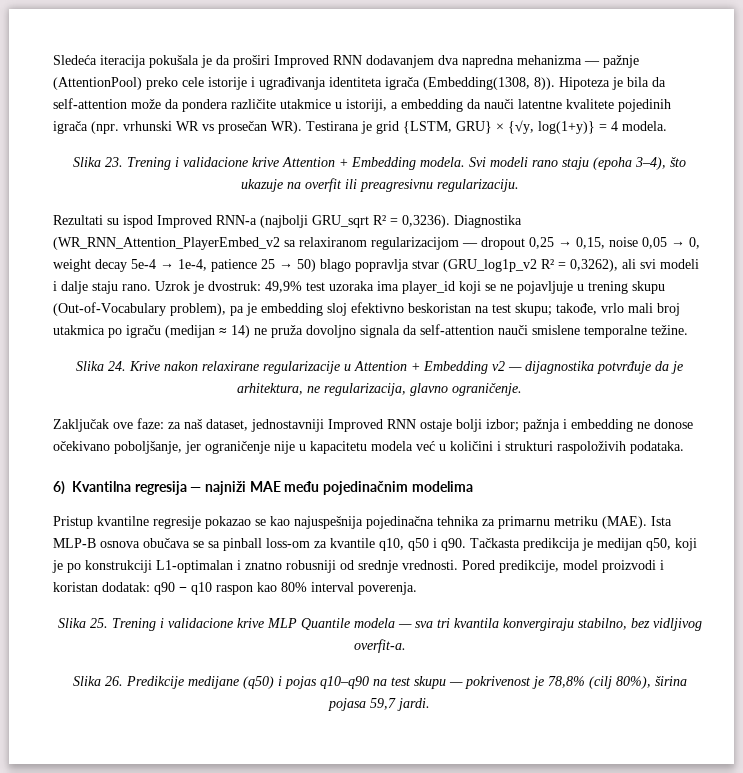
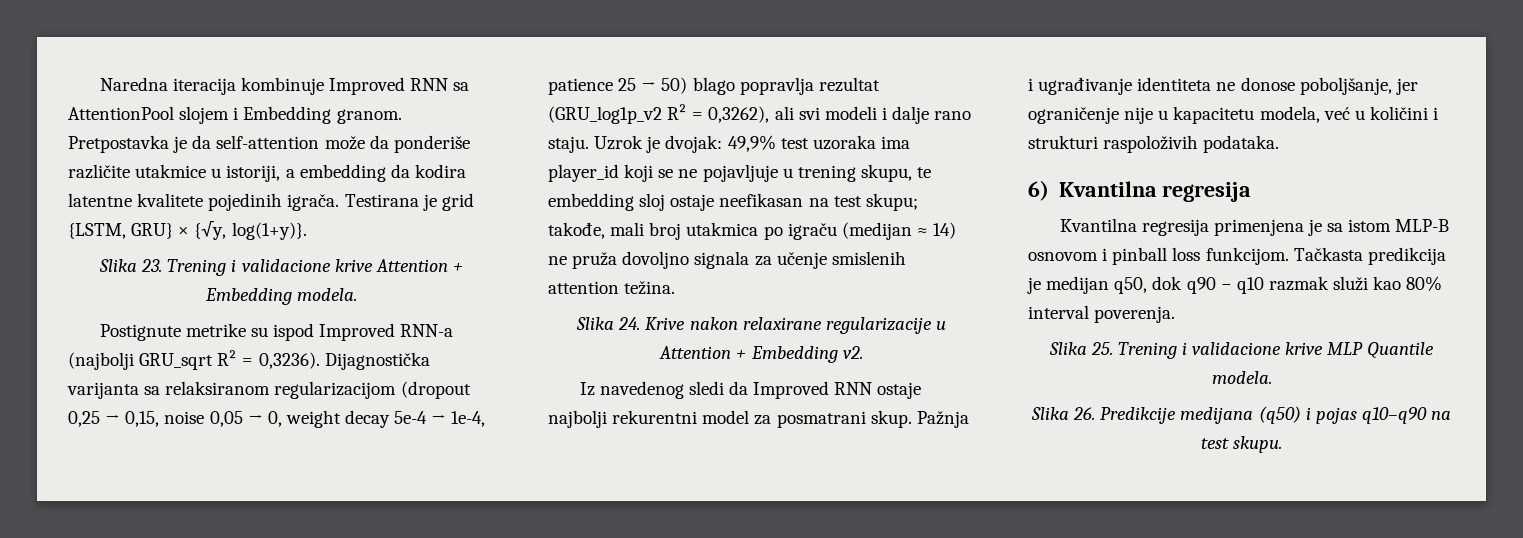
- Sledeća iteracija pokušala je da proširi Improved RNN dodavanjem dva napredna mehanizma — pažnje (AttentionPool) preko cele istorije i ugrađivanja identiteta igrača (Embedding(1308, 8)). Hipoteza je bila da self-attention može da pondera različite utakmice u istoriji, a embedding da nauči latentne kvalitete pojedinih igrača (npr. vrhunski WR vs prosečan WR). Testirana je grid {LSTM, GRU} × {√y, log(1+y)} = 4 modela.
+ Naredna iteracija kombinuje Improved RNN sa AttentionPool slojem i Embedding granom. Pretpostavka je da self-attention može da ponderiše različite utakmice u istoriji, a embedding da kodira latentne kvalitete pojedinih igrača. Testirana je grid {LSTM, GRU} × {√y, log(1+y)}.
- Slika 23. Trening i validacione krive Attention + Embedding modela. Svi modeli rano staju (epoha 3–4), što ukazuje na overfit ili preagresivnu regularizaciju.
- Rezultati su ispod Improved RNN-a (najbolji GRU_sqrt R² = 0,3236).
+ Slika 23. Trening i validacione krive Attention + Embedding modela.
+ Postignute metrike su ispod Improved RNN-a (najbolji GRU_sqrt R² = 0,3236).
- Diagnostika (WR_RNN_Attention_PlayerEmbed_v2 sa relaxiranom regularizacijom — dropout 0,25 → 0,15, noise 0,05 → 0, weight decay 5e-4 → 1e-4, patience 25 → 50) blago popravlja stvar (GRU_log1p_v2 R² = 0,3262), ali svi modeli i dalje staju rano.
+ Dijagnostička varijanta sa relaksiranom regularizacijom (dropout 0,25 → 0,15, noise 0,05 → 0, weight decay 5e-4 → 1e-4, patience 25 → 50) blago popravlja rezultat (GRU_log1p_v2 R² = 0,3262), ali svi modeli i dalje rano staju.
- Uzrok je dvostruk: 49,9% test uzoraka ima player_id koji se ne pojavljuje u trening skupu (Out-of-Vocabulary problem), pa je embedding sloj efektivno beskoristan na test skupu; takođe, vrlo mali broj utakmica po igraču (medijan ≈ 14) ne pruža dovoljno signala da self-attention nauči smislene temporalne težine.
+ Uzrok je dvojak: 49,9% test uzoraka ima player_id koji se ne pojavljuje u trening skupu, te embedding sloj ostaje neefikasan na test skupu; takođe, mali broj utakmica po igraču (medijan ≈ 14) ne pruža dovoljno signala za učenje smislenih attention težina.
- Slika 24. Krive nakon relaxirane regularizacije u Attention + Embedding v2 — dijagnostika potvrđuje da je arhitektura, ne regularizacija, glavno ograničenje.
- Zaključak ove faze: za naš dataset, jednostavniji Improved RNN ostaje bolji izbor; pažnja i embedding ne donose očekivano poboljšanje, jer ograničenje nije u kapacitetu modela već u količini i strukturi raspoloživih podataka.
+ Slika 24. Krive nakon relaxirane regularizacije u Attention + Embedding v2.
+ Iz navedenog sledi da Improved RNN ostaje najbolji rekurentni model za posmatrani skup. Pažnja i ugrađivanje identiteta ne donose poboljšanje, jer ograničenje nije u kapacitetu modela, već u količini i strukturi raspoloživih podataka.
- 6) Kvantilna regresija — najniži MAE među pojedinačnim modelima
- Pristup kvantilne regresije pokazao se kao najuspešnija pojedinačna tehnika za primarnu metriku (MAE). Ista MLP-B osnova obučava se sa pinball loss-om za kvantile q10, q50 i q90.
+ 6) Kvantilna regresija
+ Kvantilna regresija primenjena je sa istom MLP-B osnovom i pinball loss funkcijom.
- Tačkasta predikcija je medijan q50, koji je po konstrukciji L1-optimalan i znatno robusniji od srednje vrednosti. Pored predikcije, model proizvodi i koristan dodatak: q90 − q10 raspon kao 80% interval poverenja.
+ Tačkasta predikcija je medijan q50, dok q90 − q10 razmak služi kao 80% interval poverenja.
- Slika 25. Trening i validacione krive MLP Quantile modela — sva tri kvantila konvergiraju stabilno, bez vidljivog overfit-a.
+ Slika 25. Trening i validacione krive MLP Quantile modela.
- Slika 26. Predikcije medijane (q50) i pojas q10–q90 na test skupu — pokrivenost je 78,8% (cilj 80%), širina pojasa 59,7 jardi.
+ Slika 26. Predikcije medijana (q50) i pojas q10–q90 na test skupu.

